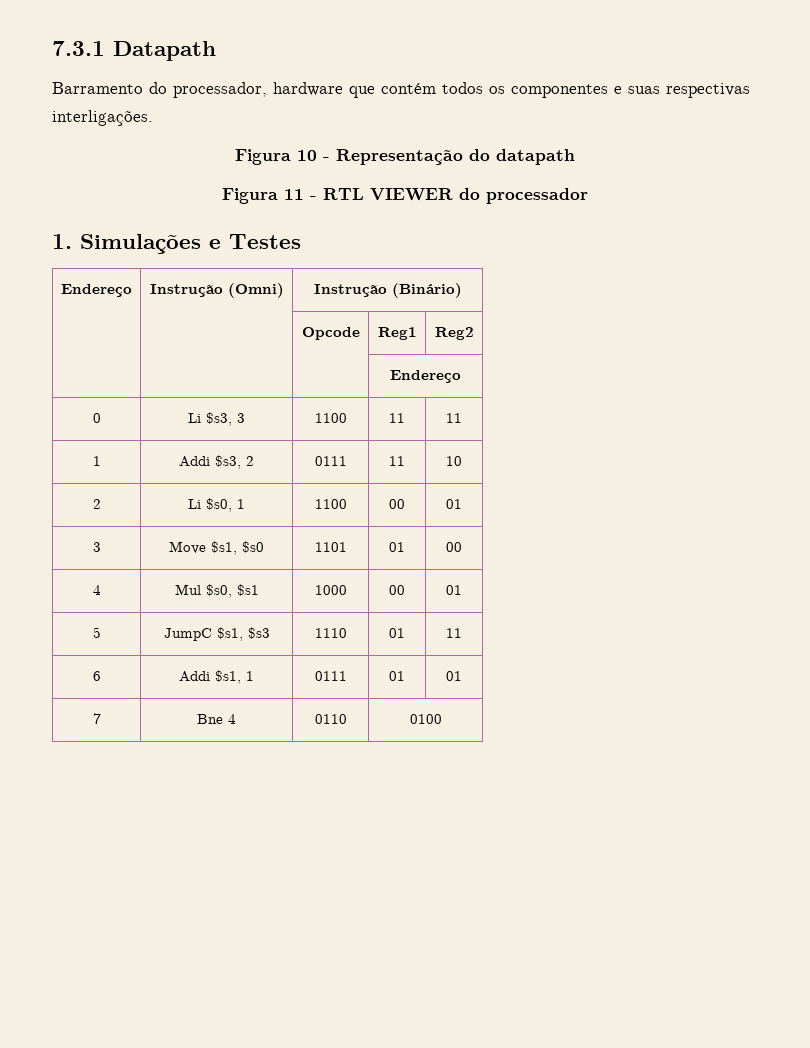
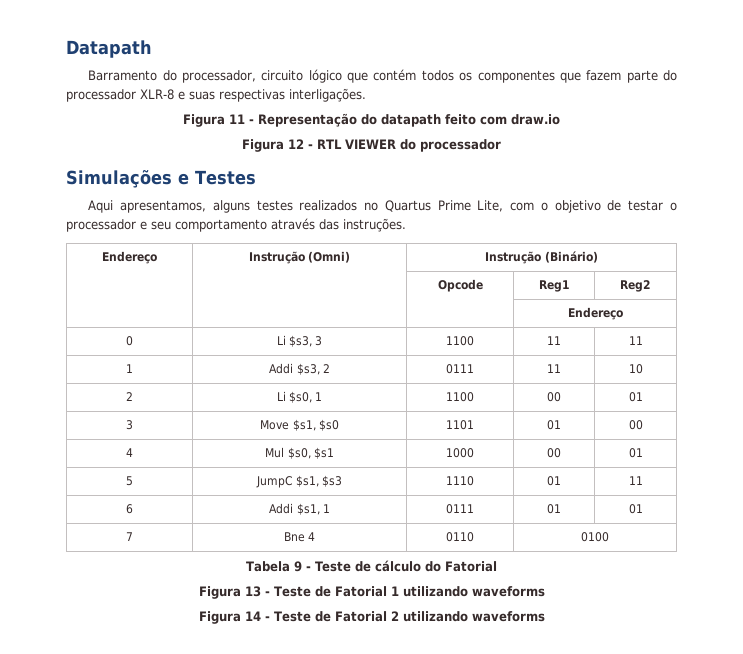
- 7.3.1 Datapath
+ Datapath
- Barramento do processador, hardware que contém todos os componentes e suas respectivas interligações.
+ Barramento do processador, circuito lógico que contém todos os componentes que fazem parte do processador XLR-8 e suas respectivas interligações.
- Figura 10 - Representação do datapath
- Figura 11 - RTL VIEWER do processador
+ Figura 11 - Representação do datapath feito com draw.io
+ Figura 12 - RTL VIEWER do processador
- 1. Simulações e Testes
+ Simulações e Testes
+ Aqui apresentamos, alguns testes realizados no Quartus Prime Lite, com o objetivo de testar o processador e seu comportamento através das instruções.
+ Tabela 9 - Teste de cálculo do Fatorial
+ Figura 13 - Teste de Fatorial 1 utilizando waveforms
+ Figura 14 - Teste de Fatorial 2 utilizando waveforms

